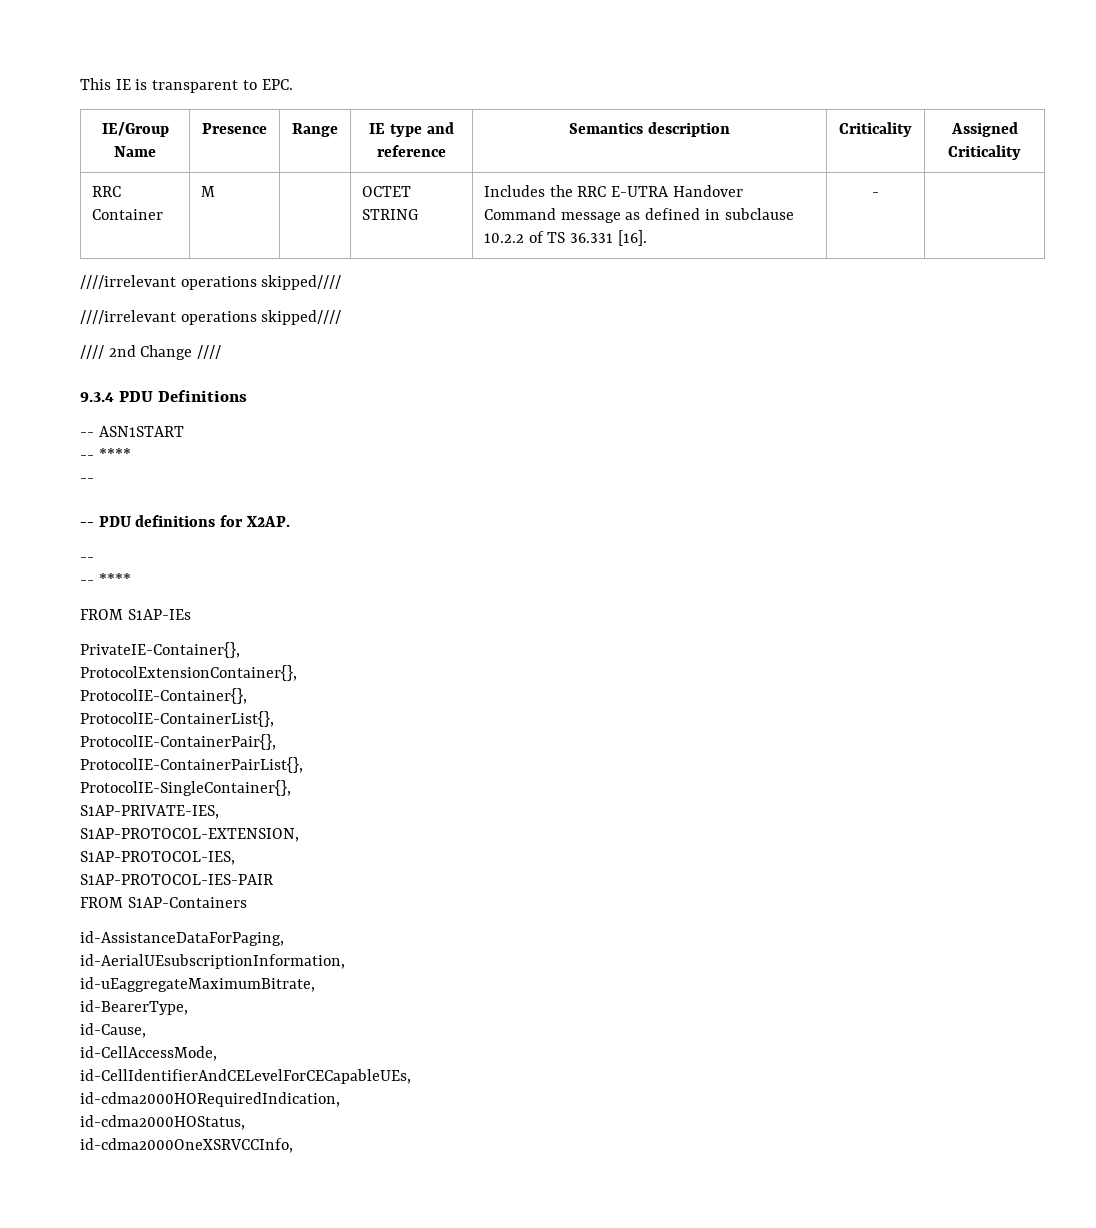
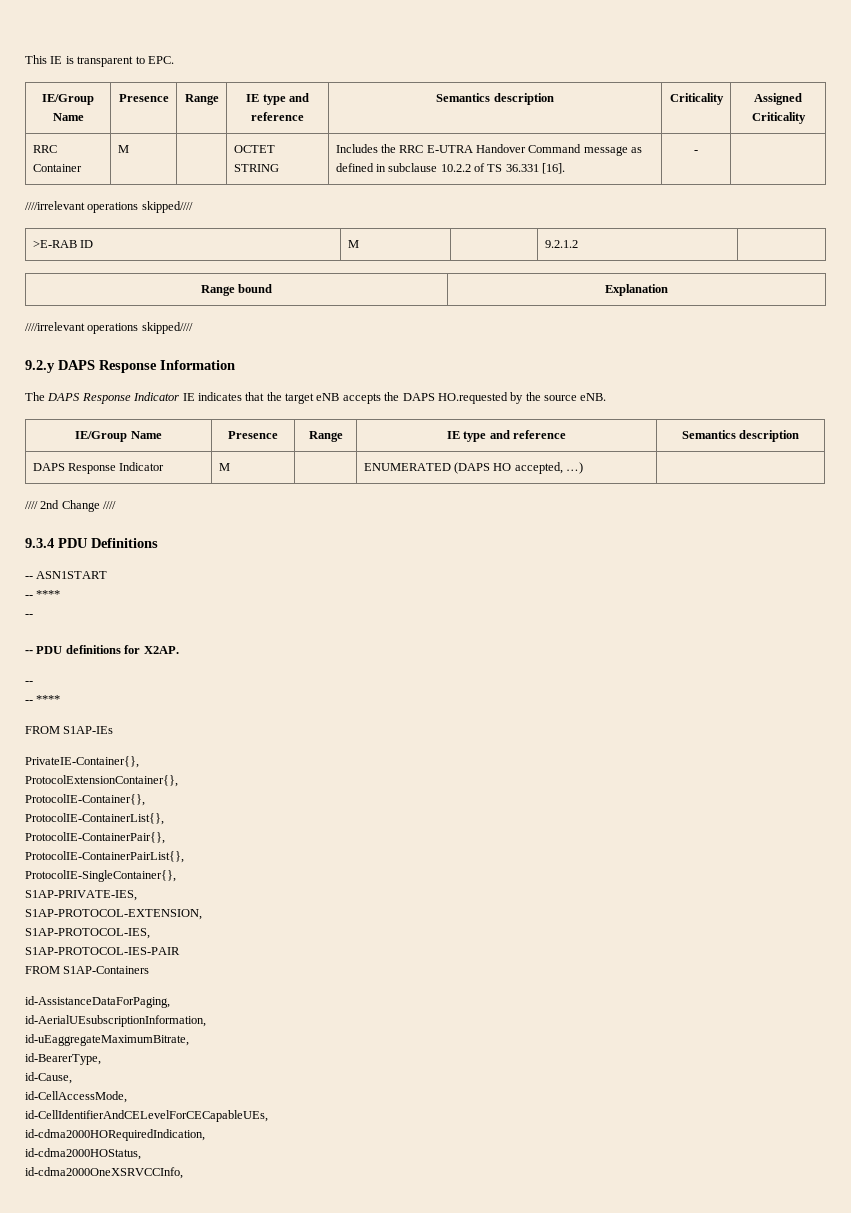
  RRC Container | M | | OCTET STRING | Includes the RRC E-UTRA Handover Command message as defined in subclause 10.2.2 of TS 36.331 [16]. | - |
  ////irrelevant operations skipped////
+ >E-RAB ID | M | | 9.2.1.2 |
+ Range bound | Explanation
  ////irrelevant operations skipped////
+ 9.2.y DAPS Response Information
+ The DAPS Response Indicator IE indicates that the target eNB accepts the DAPS HO.requested by the source eNB.
+ IE/Group Name | Presence | Range | IE type and reference | Semantics description
+ DAPS Response Indicator | M | | ENUMERATED (DAPS HO accepted, …) |

